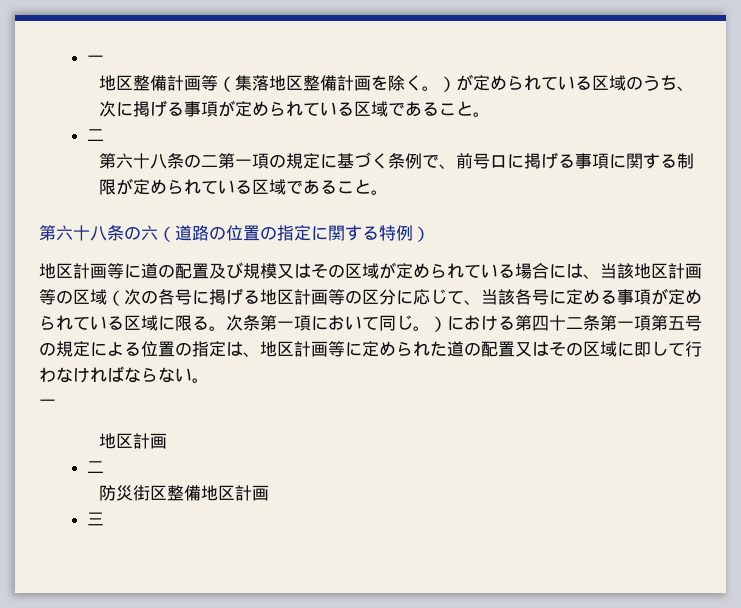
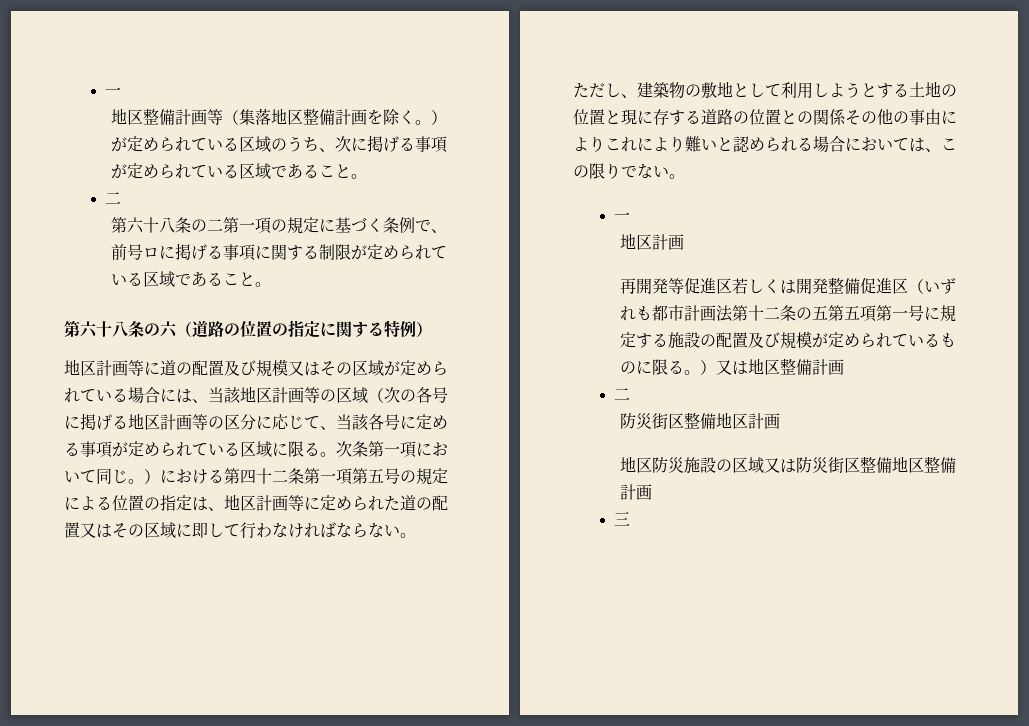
  次条第一項において同じ。）における第四十二条第一項第五号の規定による位置の指定は、地区計画等に定められた道の配置又はその区域に即して行わなければならない。
+ ただし、建築物の敷地として利用しようとする土地の位置と現に存する道路の位置との関係その他の事由によりこれにより難いと認められる場合においては、この限りでない。
  一
  地区計画
+ 再開発等促進区若しくは開発整備促進区（いずれも都市計画法第十二条の五第五項第一号に規定する施設の配置及び規模が定められているものに限る。）又は地区整備計画
+ 地区防災施設の区域又は防災街区整備地区整備計画

